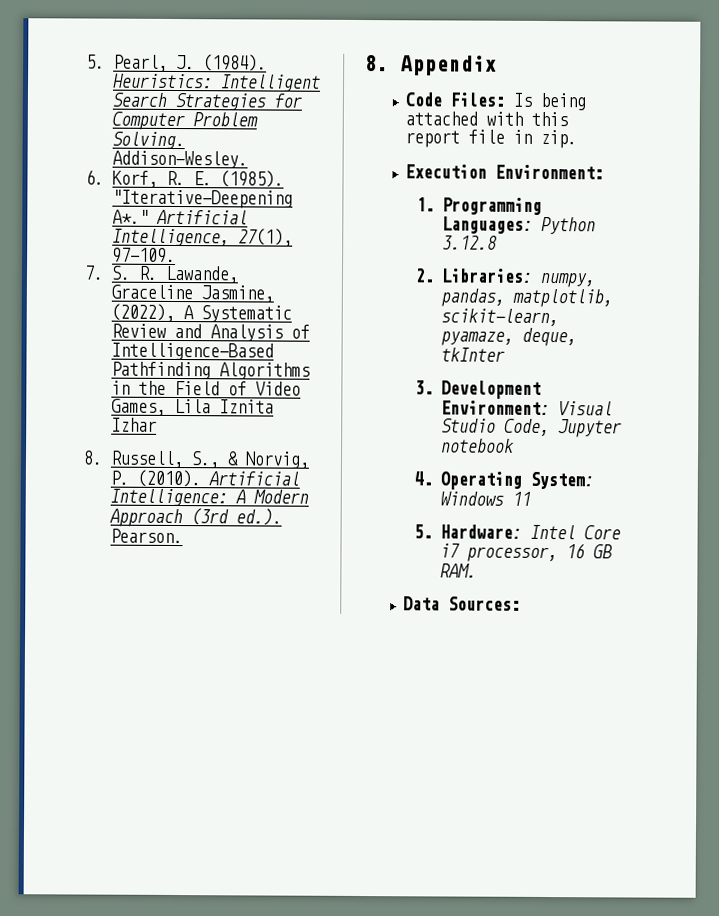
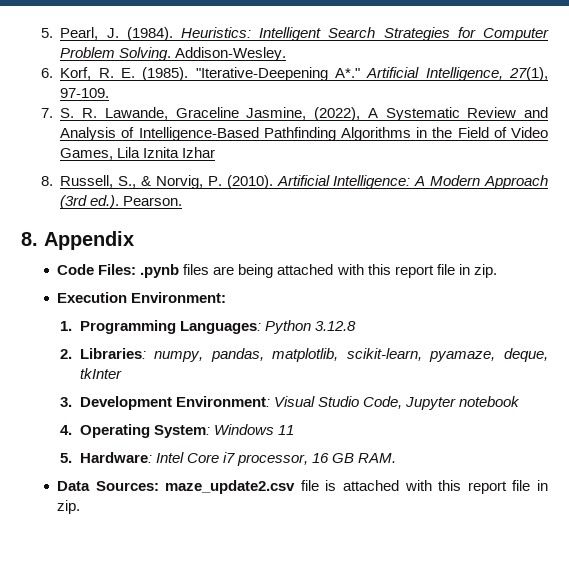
- Code Files: Is being attached with this report file in zip.
+ Code Files: .pynb files are being attached with this report file in zip.
- Data Sources:
+ Data Sources: maze_update2.csv file is attached with this report file in zip.

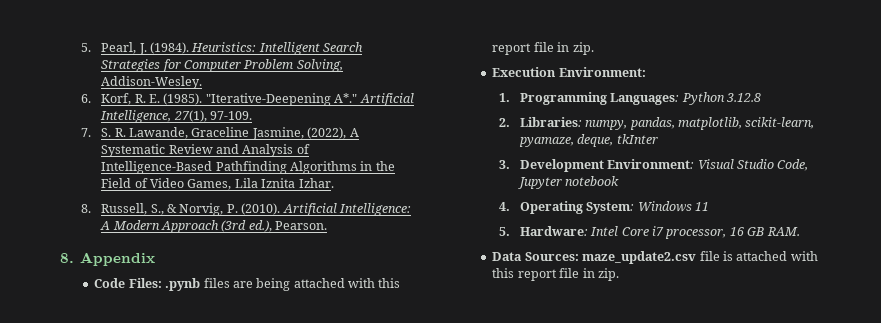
- Heuristics: Intelligent Search Strategies for Computer Problem Solving. Addison-Wesley.
+ Heuristics: Intelligent Search Strategies for Computer Problem Solving, Addison-Wesley.
- 7. S. R. Lawande, Graceline Jasmine, (2022), A Systematic Review and Analysis of Intelligence-Based Pathfinding Algorithms in the Field of Video Games, Lila Iznita Izhar
+ 7. S. R. Lawande, Graceline Jasmine, (2022), A Systematic Review and Analysis of Intelligence-Based Pathfinding Algorithms in the Field of Video Games, Lila Iznita Izhar.
- Artificial Intelligence: A Modern Approach (3rd ed.). Pearson.
+ Artificial Intelligence: A Modern Approach (3rd ed.), Pearson.

